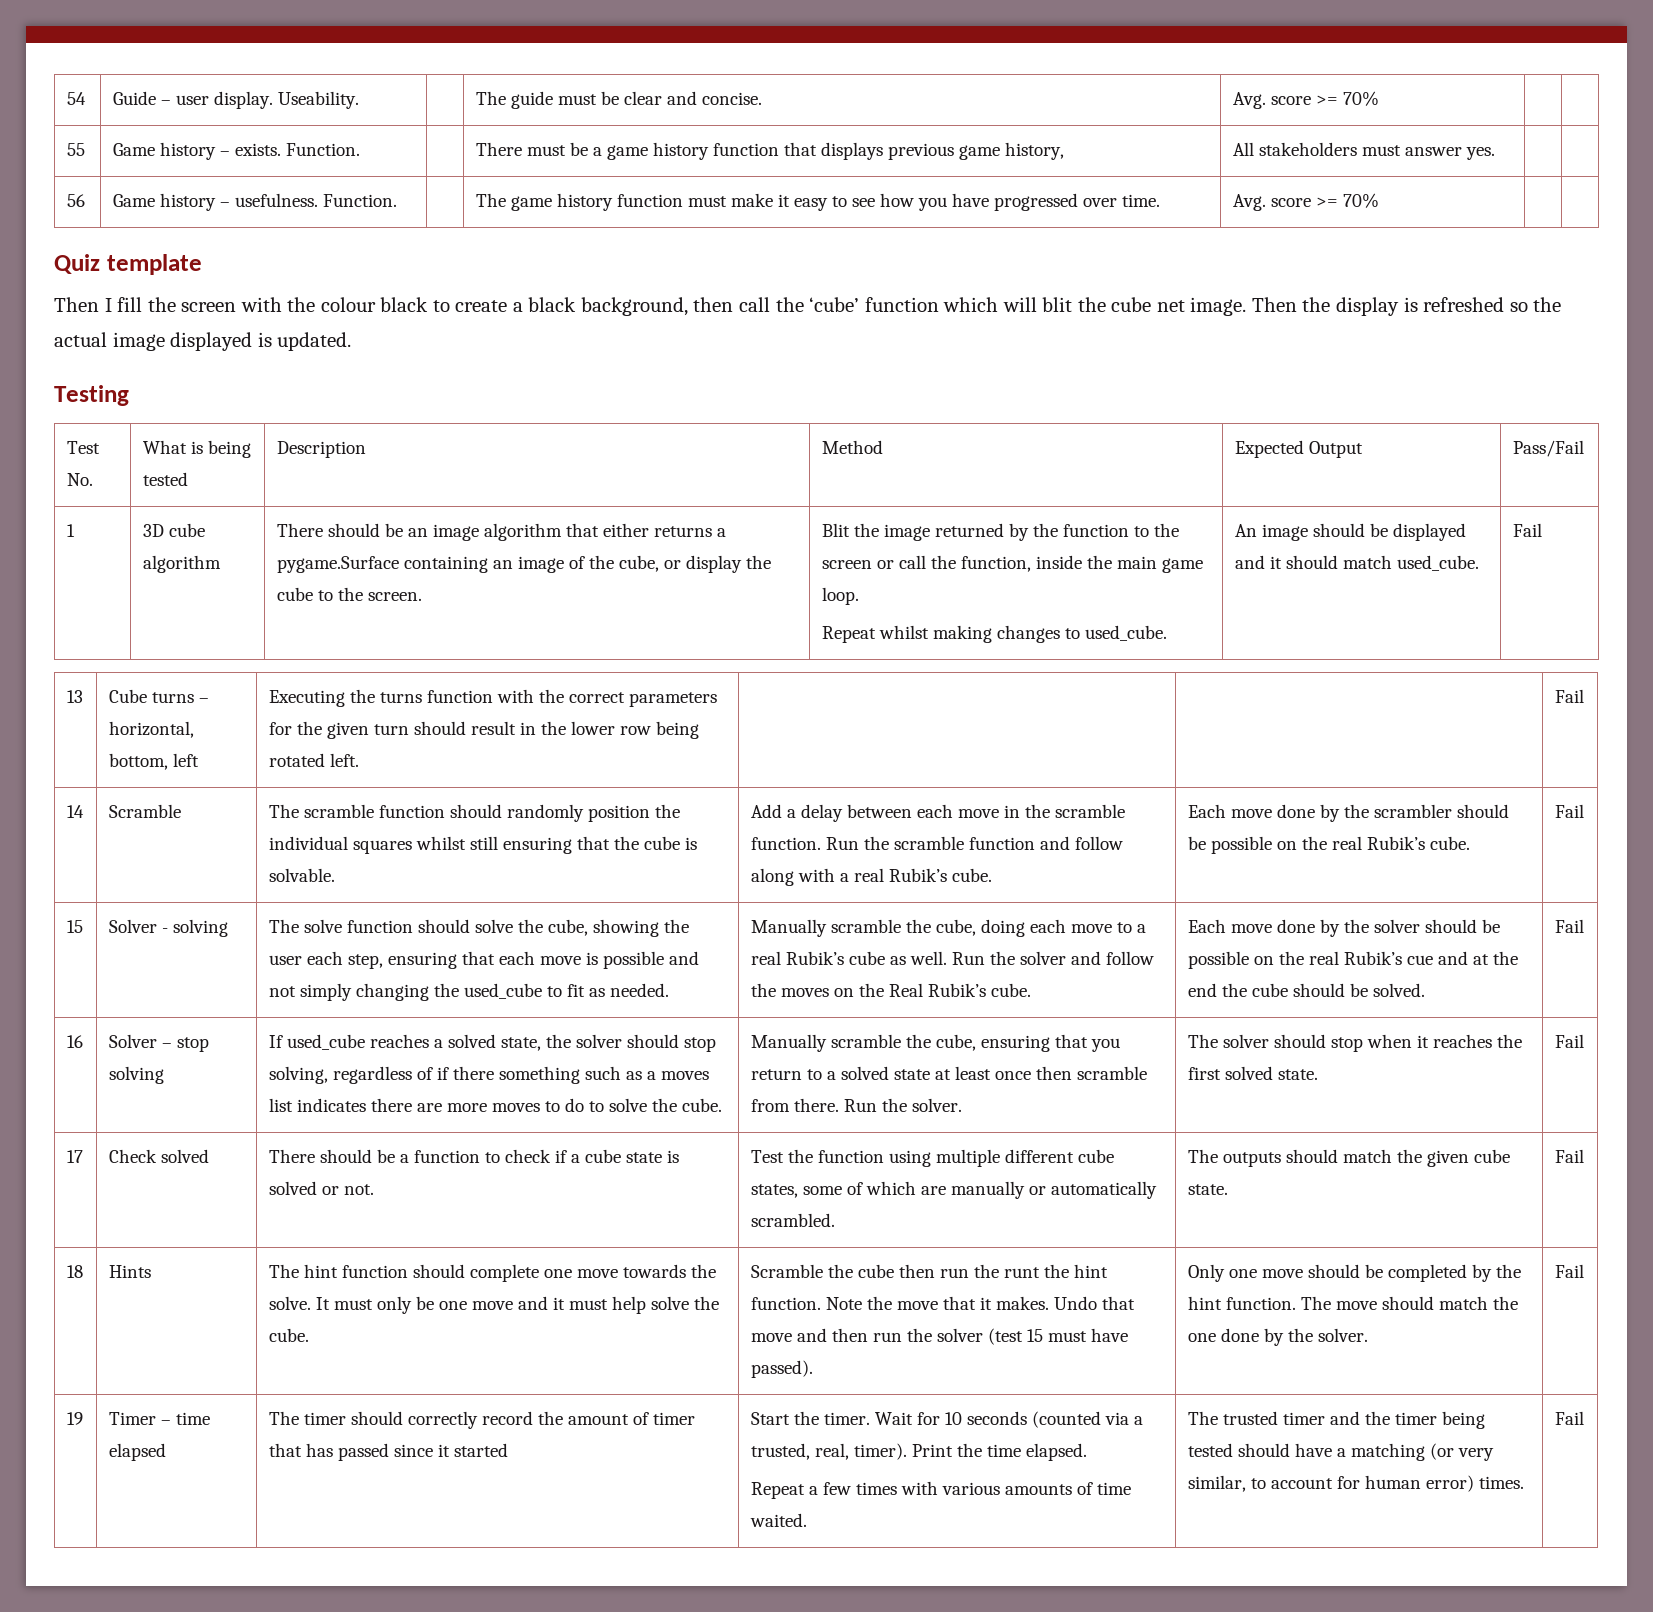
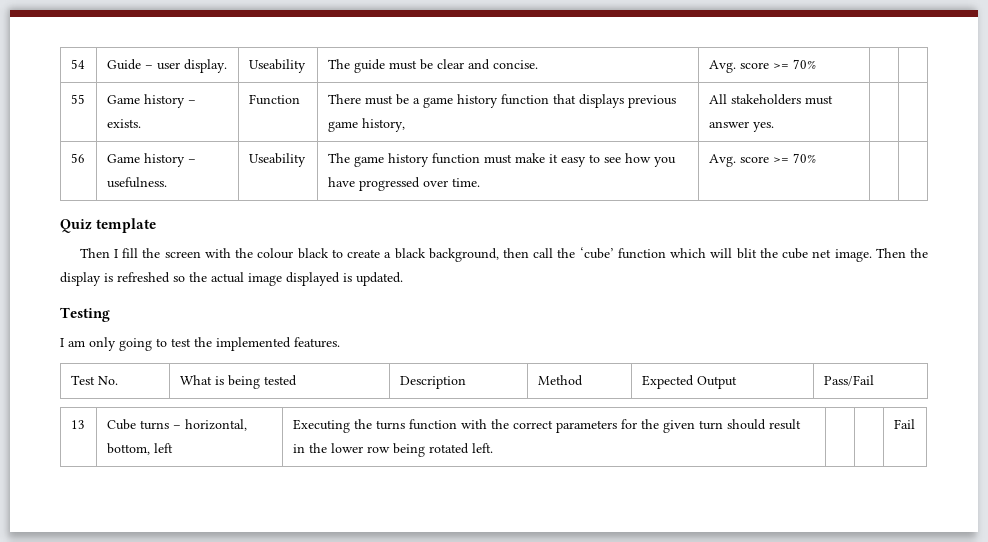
- 54 | Guide – user display. Useability. | | The guide must be clear and concise. | Avg. score >= 70% | |
+ 54 | Guide – user display. | Useability | The guide must be clear and concise. | Avg. score >= 70% | |
- 55 | Game history – exists. Function. | | There must be a game history function that displays previous game history, | All stakeholders must answer yes. | |
+ 55 | Game history – exists. | Function | There must be a game history function that displays previous game history, | All stakeholders must answer yes. | |
- 56 | Game history – usefulness. Function. | | The game history function must make it easy to see how you have progressed over time. | Avg. score >= 70% | |
+ 56 | Game history – usefulness. | Useability | The game history function must make it easy to see how you have progressed over time. | Avg. score >= 70% | |
+ I am only going to test the implemented features.
- 1 | 3D cube algorithm | There should be an image algorithm that either returns a pygame.Surface containing an image of the cube, or display the cube to the screen. | Blit the image returned by the function to the screen or call the function, inside the main game loop.
- Repeat whilst making changes to used_cube. | An image should be displayed and it should match used_cube. | Fail
- 14 | Scramble | The scramble function should randomly position the individual squares whilst still ensuring that the cube is solvable. | Add a delay between each move in the scramble function. Run the scramble function and follow along with a real Rubik’s cube. | Each move done by the scrambler should be possible on the real Rubik’s cube. | Fail
- 15 | Solver - solving | The solve function should solve the cube, showing the user each step, ensuring that each move is possible and not simply changing the used_cube to fit as needed. | Manually scramble the cube, doing each move to a real Rubik’s cube as well. Run the solver and follow the moves on the Real Rubik’s cube. | Each move done by the solver should be possible on the real Rubik’s cue and at the end the cube should be solved. | Fail
- 16 | Solver – stop solving | If used_cube reaches a solved state, the solver should stop solving, regardless of if there something such as a moves list indicates there are more moves to do to solve the cube. | Manually scramble the cube, ensuring that you return to a solved state at least once then scramble from there. Run the solver. | The solver should stop when it reaches the first solved state. | Fail
- 17 | Check solved | There should be a function to check if a cube state is solved or not. | Test the function using multiple different cube states, some of which are manually or automatically scrambled. | The outputs should match the given cube state. | Fail
- 18 | Hints | The hint function should complete one move towards the solve. It must only be one move and it must help solve the cube. | Scramble the cube then run the runt the hint function. Note the move that it makes. Undo that move and then run the solver (test 15 must have passed). | Only one move should be completed by the hint function. The move should match the one done by the solver. | Fail
- 19 | Timer – time elapsed | The timer should correctly record the amount of timer that has passed since it started | Start the timer. Wait for 10 seconds (counted via a trusted, real, timer). Print the time elapsed.
- Repeat a few times with various amounts of time waited. | The trusted timer and the timer being tested should have a matching (or very similar, to account for human error) times. | Fail

